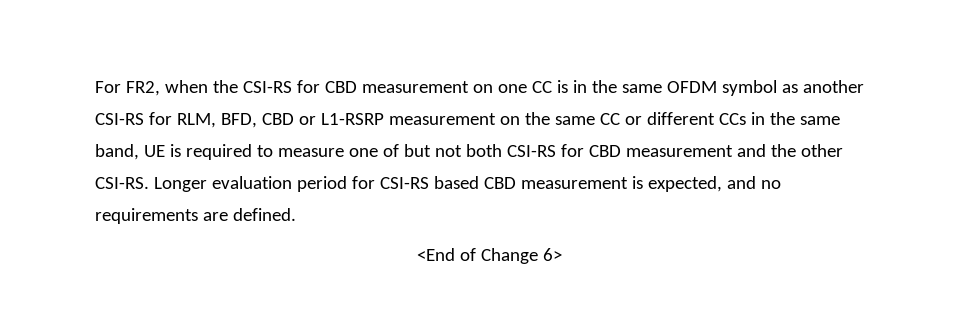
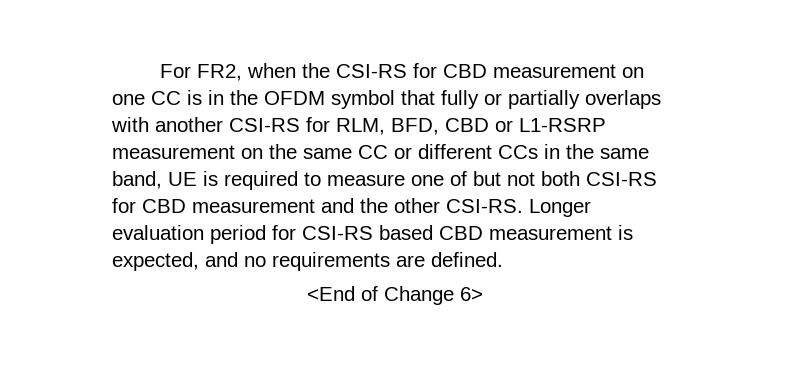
- For FR2, when the CSI-RS for CBD measurement on one CC is in the same OFDM symbol as another CSI-RS for RLM, BFD, CBD or L1-RSRP measurement on the same CC or different CCs in the same band, UE is required to measure one of but not both CSI-RS for CBD measurement and the other CSI-RS.
+ For FR2, when the CSI-RS for CBD measurement on one CC is in the OFDM symbol that fully or partially overlaps with another CSI-RS for RLM, BFD, CBD or L1-RSRP measurement on the same CC or different CCs in the same band, UE is required to measure one of but not both CSI-RS for CBD measurement and the other CSI-RS.

